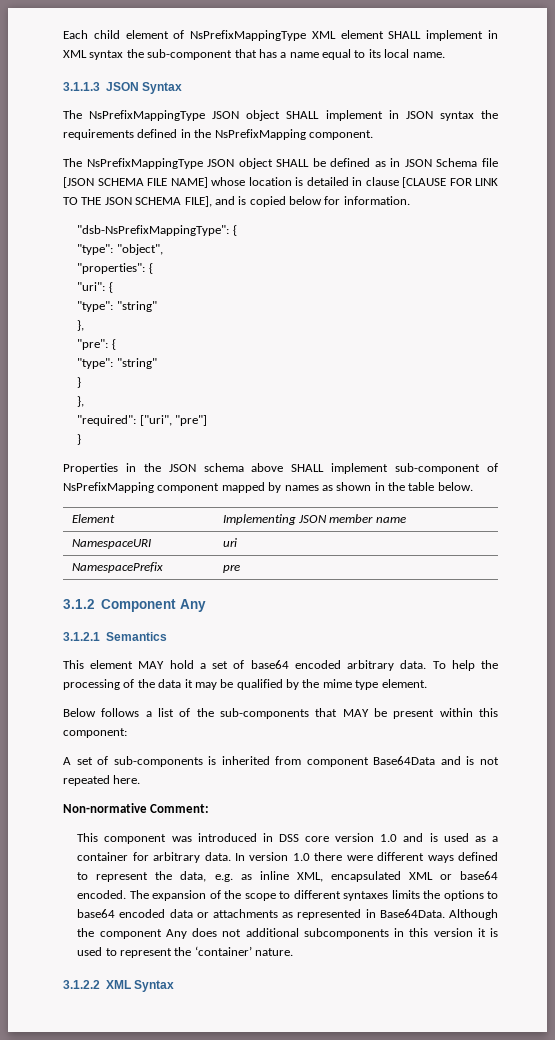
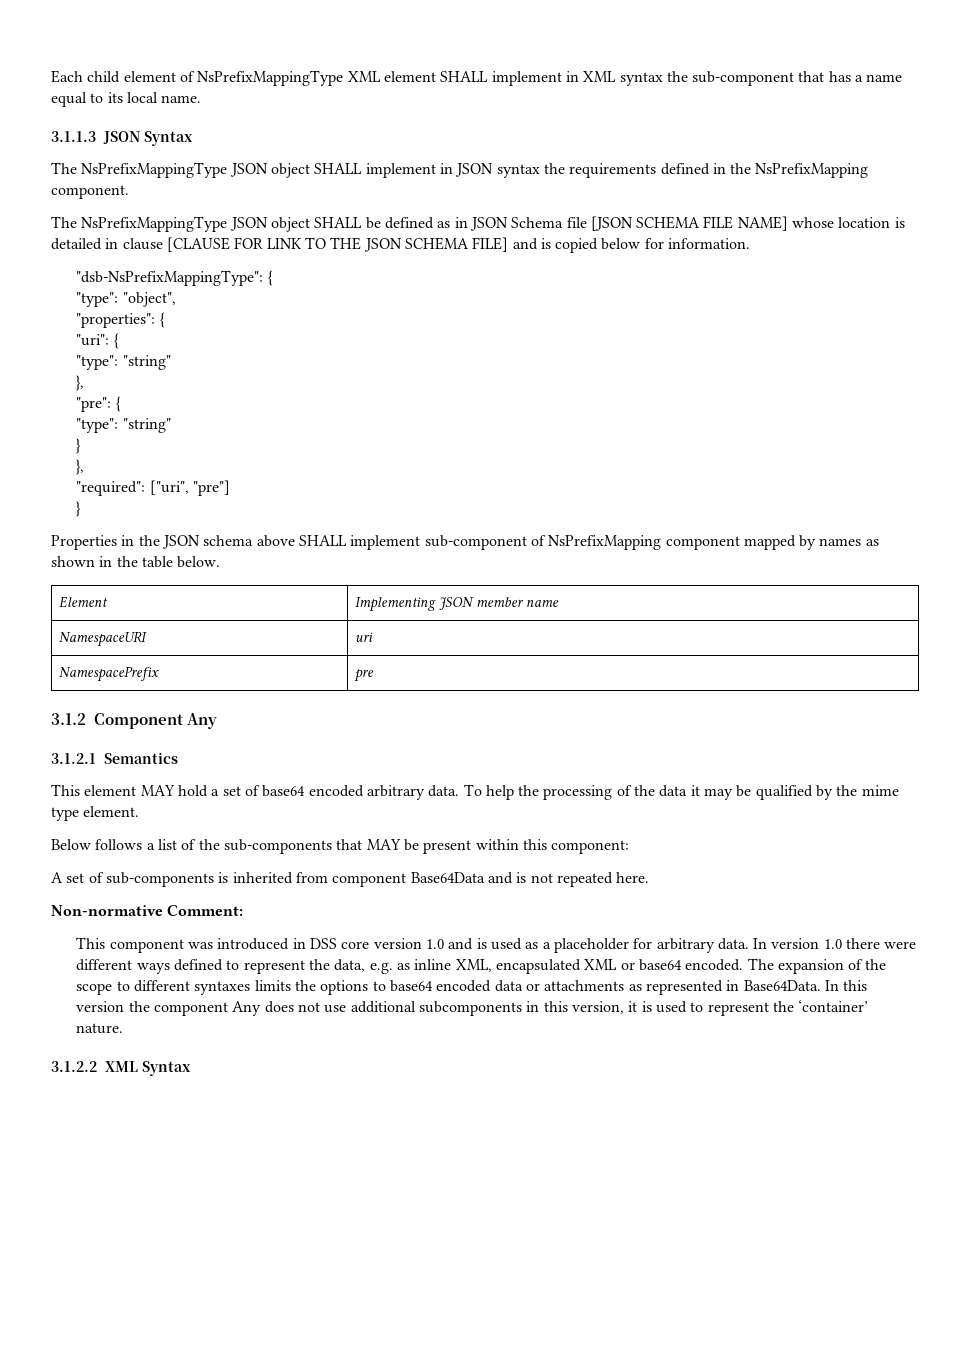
- The NsPrefixMappingType JSON object SHALL be defined as in JSON Schema file [JSON SCHEMA FILE NAME] whose location is detailed in clause [CLAUSE FOR LINK TO THE JSON SCHEMA FILE], and is copied below for information.
+ The NsPrefixMappingType JSON object SHALL be defined as in JSON Schema file [JSON SCHEMA FILE NAME] whose location is detailed in clause [CLAUSE FOR LINK TO THE JSON SCHEMA FILE] and is copied below for information.
- This component was introduced in DSS core version 1.0 and is used as a container for arbitrary data.
+ This component was introduced in DSS core version 1.0 and is used as a placeholder for arbitrary data.
- Although the component Any does not additional subcomponents in this version it is used to represent the ‘container’ nature.
+ In this version the component Any does not use additional subcomponents in this version, it is used to represent the ‘container’ nature.

